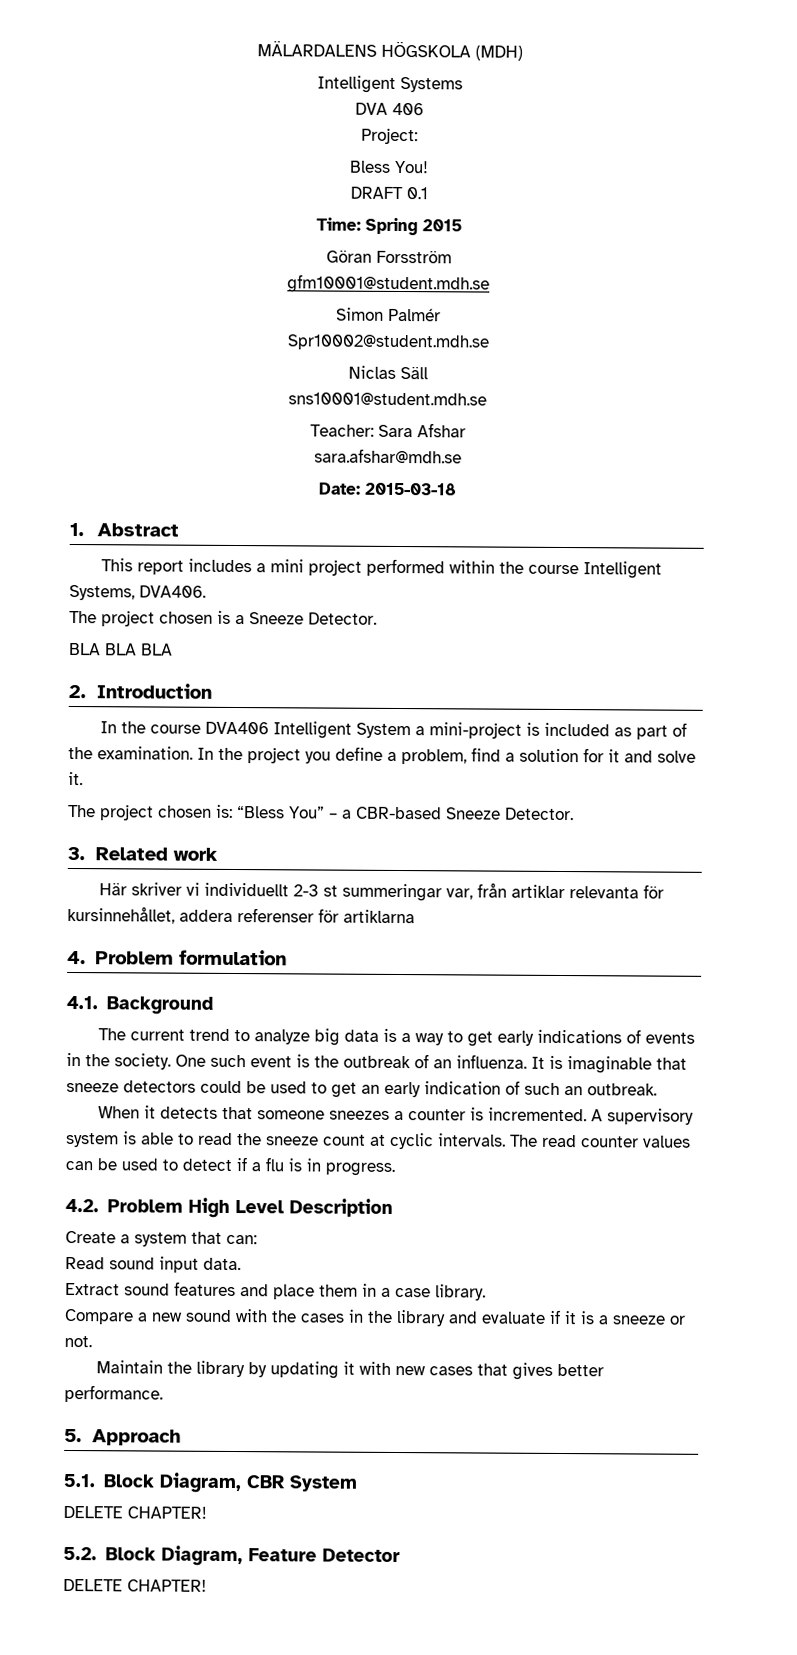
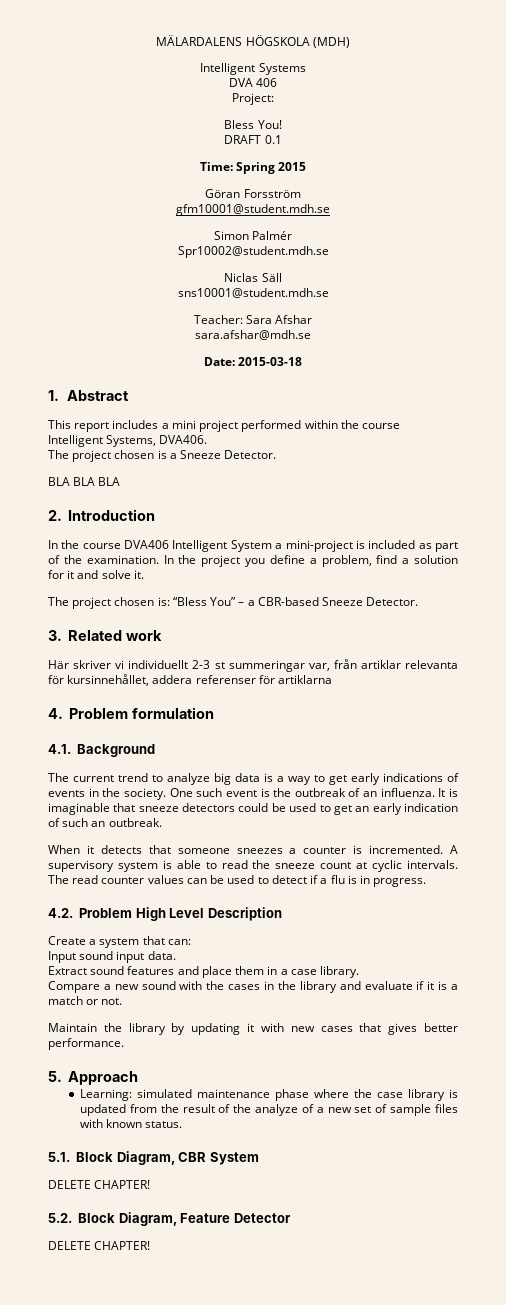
- Read sound input data.
+ Input sound input data.
- Compare a new sound with the cases in the library and evaluate if it is a sneeze or not.
+ Compare a new sound with the cases in the library and evaluate if it is a match or not.
+ Learning: simulated maintenance phase where the case library is updated from the result of the analyze of a new set of sample files with known status.

